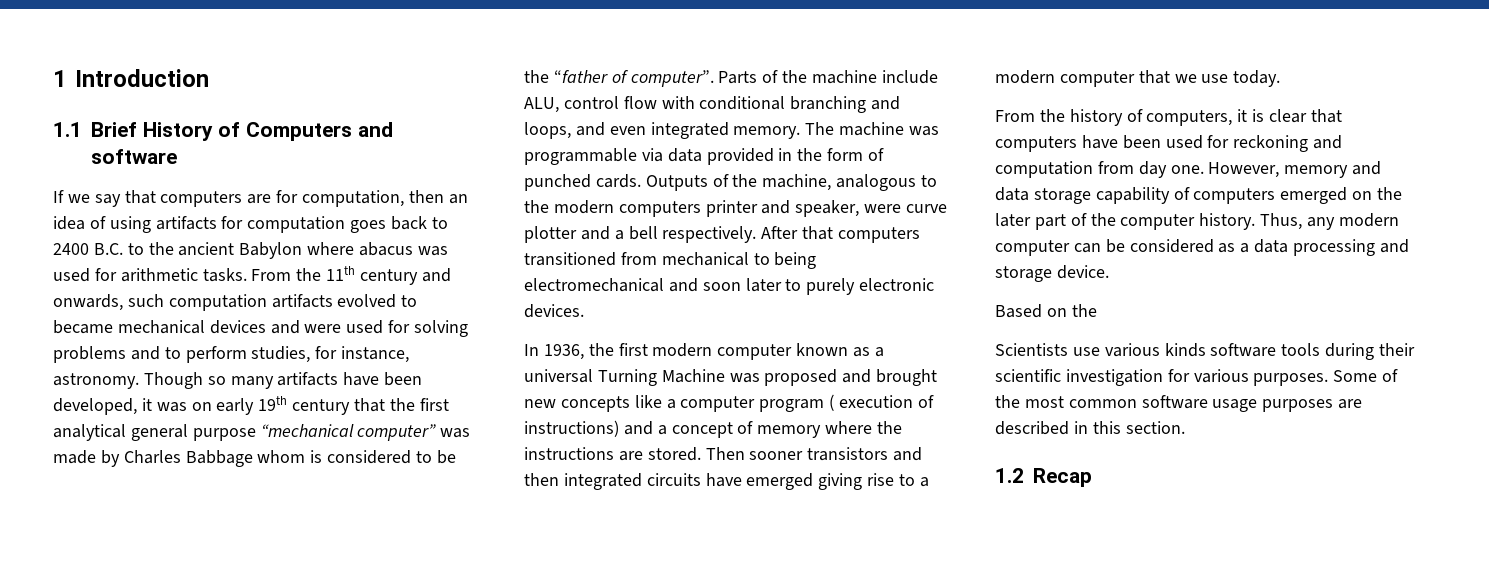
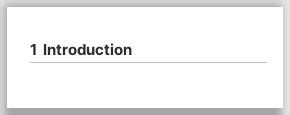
- 1.1 Brief History of Computers and software
- If we say that computers are for computation, then an idea of using artifacts for computation goes back to 2400 B.C. to the ancient Babylon where abacus was used for arithmetic tasks. From the 11th century and onwards, such computation artifacts evolved to became mechanical devices and were used for solving problems and to perform studies, for instance, astronomy. Though so many artifacts have been developed, it was on early 19th century that the first analytical general purpose “mechanical computer” was made by Charles Babbage whom is considered to be the “father of computer”. Parts of the machine include ALU, control flow with conditional branching and loops, and even integrated memory. The machine was programmable via data provided in the form of punched cards. Outputs of the machine, analogous to the modern computers printer and speaker, were curve plotter and a bell respectively. After that computers transitioned from mechanical to being electromechanical and soon later to purely electronic devices.
- In 1936, the first modern computer known as a universal Turning Machine was proposed and brought new concepts like a computer program ( execution of instructions) and a concept of memory where the instructions are stored. Then sooner transistors and then integrated circuits have emerged giving rise to a modern computer that we use today.
- From the history of computers, it is clear that computers have been used for reckoning and computation from day one. However, memory and data storage capability of computers emerged on the later part of the computer history. Thus, any modern computer can be considered as a data processing and storage device.
- Based on the
- Scientists use various kinds software tools during their scientific investigation for various purposes. Some of the most common software usage purposes are described in this section.
- 1.2 Recap

